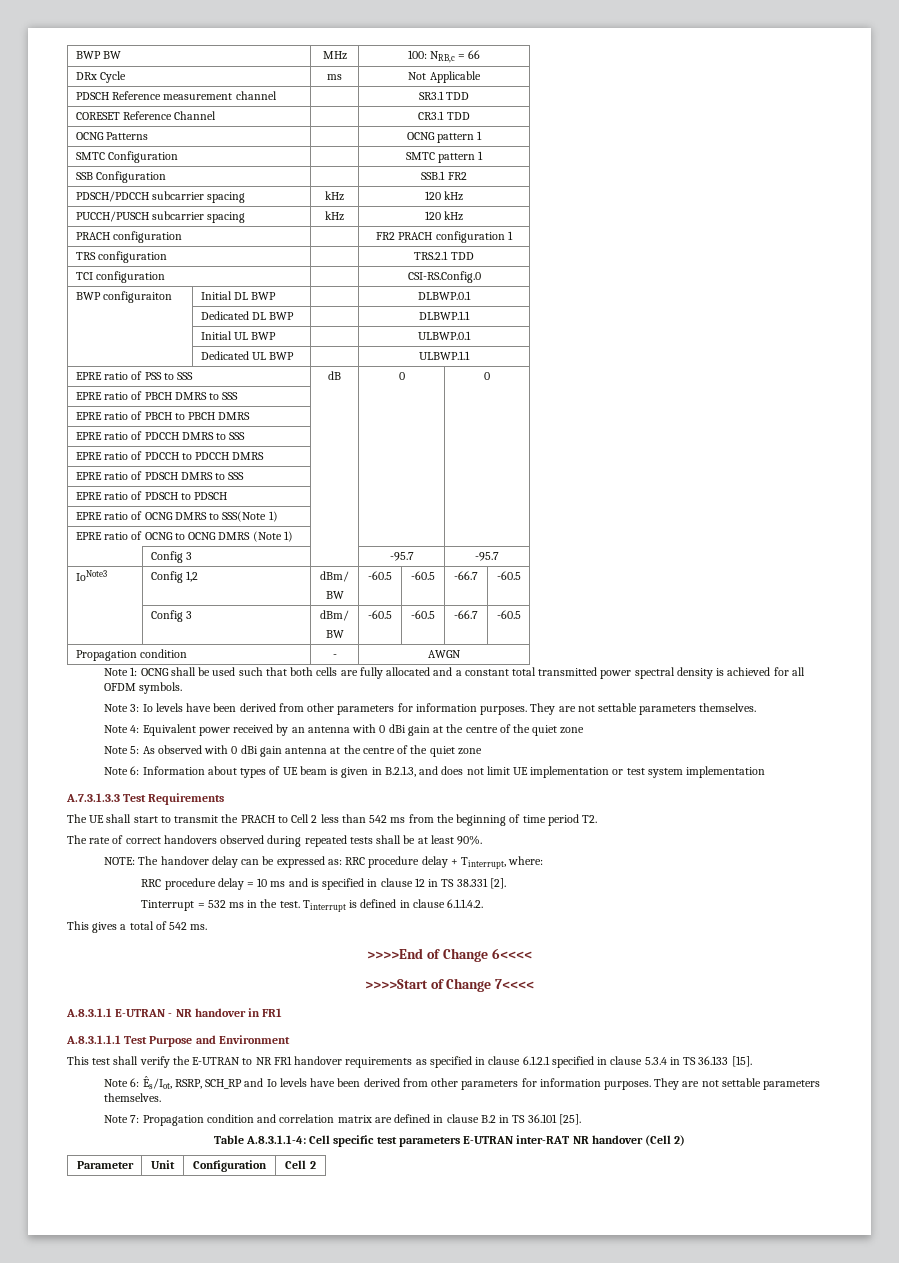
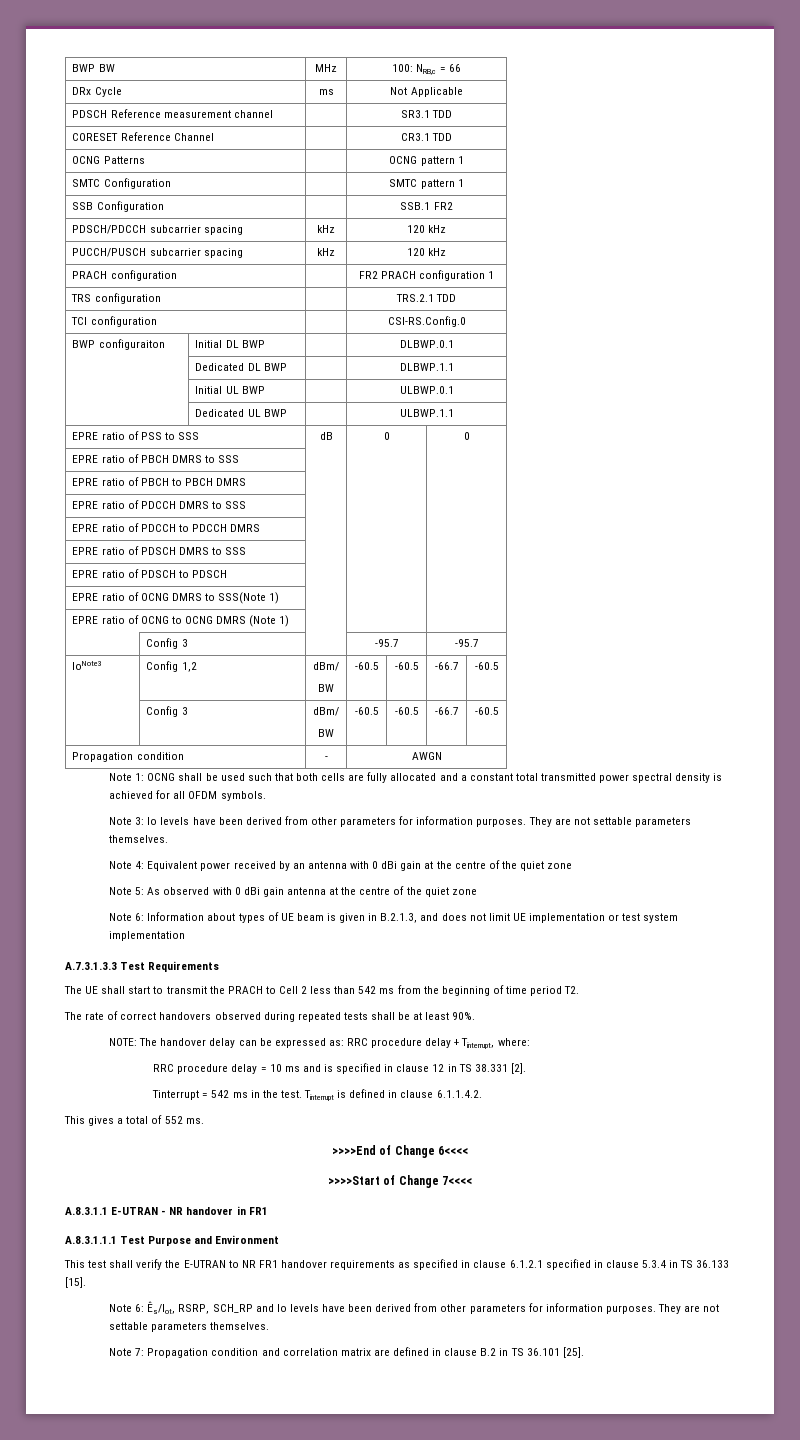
- Tinterrupt = 532 ms in the test.
+ Tinterrupt = 542 ms in the test.
- This gives a total of 542 ms.
+ This gives a total of 552 ms.
- Table A.8.3.1.1-4: Cell specific test parameters E-UTRAN inter-RAT NR handover (Cell 2)
- Parameter | Unit | Configuration | Cell 2

